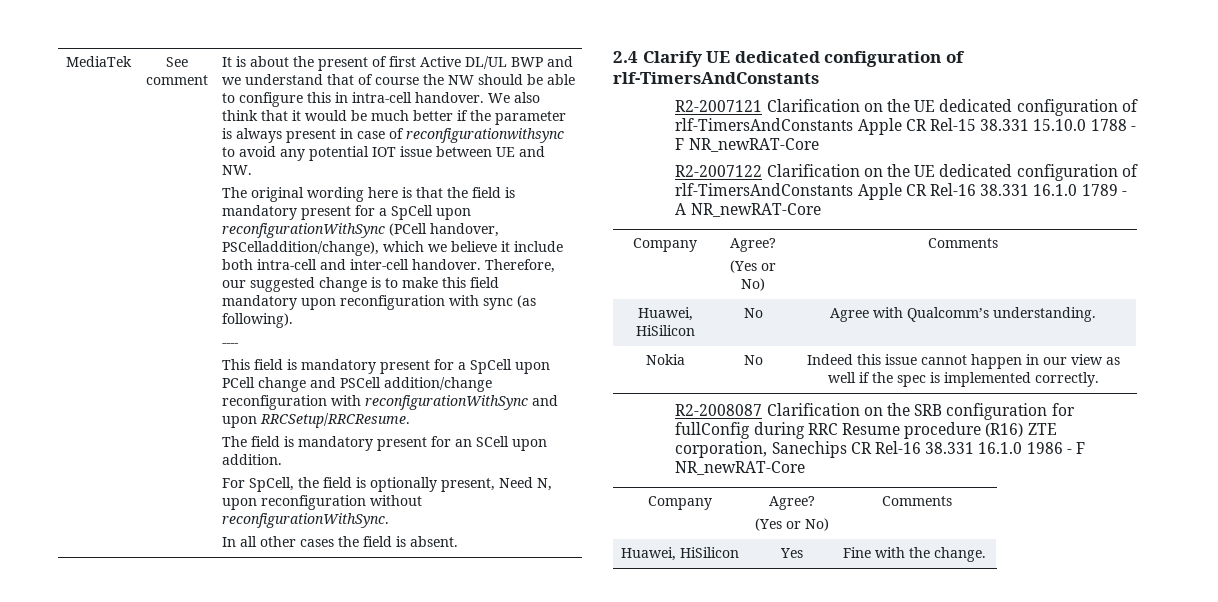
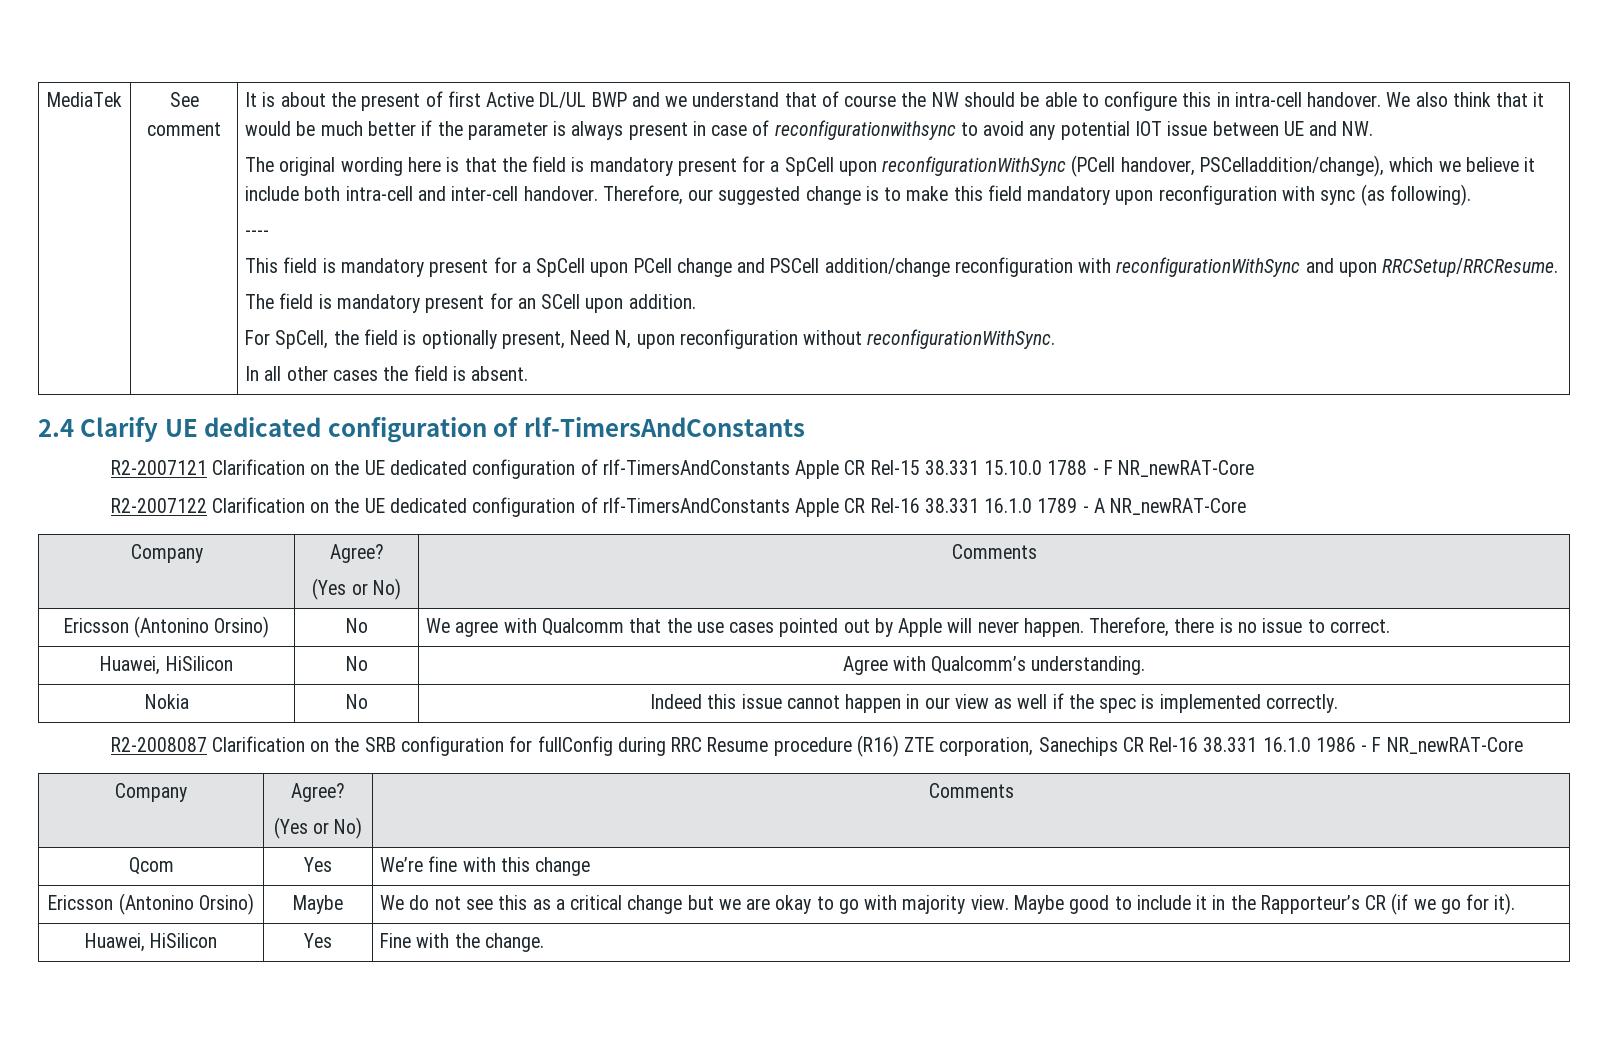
+ Ericsson (Antonino Orsino) | No | We agree with Qualcomm that the use cases pointed out by Apple will never happen. Therefore, there is no issue to correct.
+ Qcom | Yes | We’re fine with this change
+ Ericsson (Antonino Orsino) | Maybe | We do not see this as a critical change but we are okay to go with majority view. Maybe good to include it in the Rapporteur’s CR (if we go for it).

